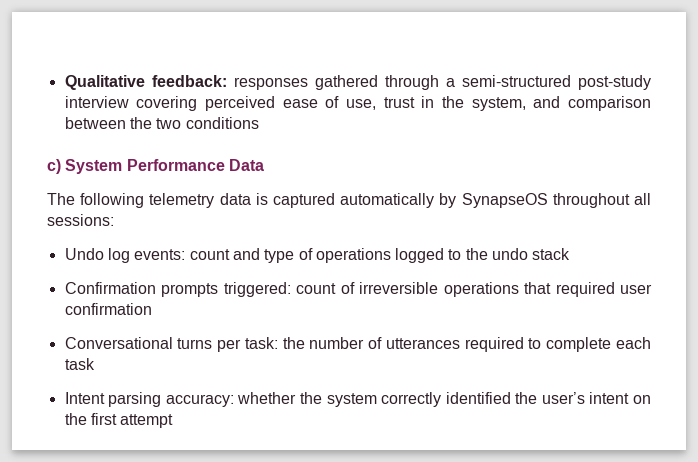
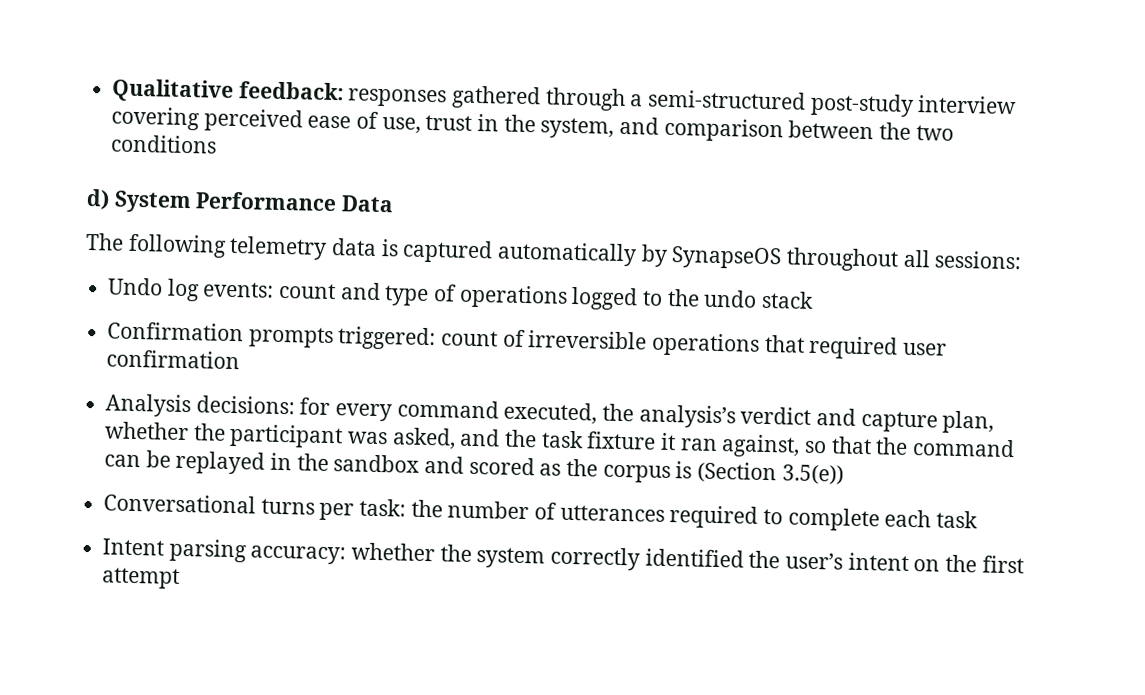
- c) System Performance Data
+ d) System Performance Data
+ Analysis decisions: for every command executed, the analysis’s verdict and capture plan, whether the participant was asked, and the task fixture it ran against, so that the command can be replayed in the sandbox and scored as the corpus is (Section 3.5(e))

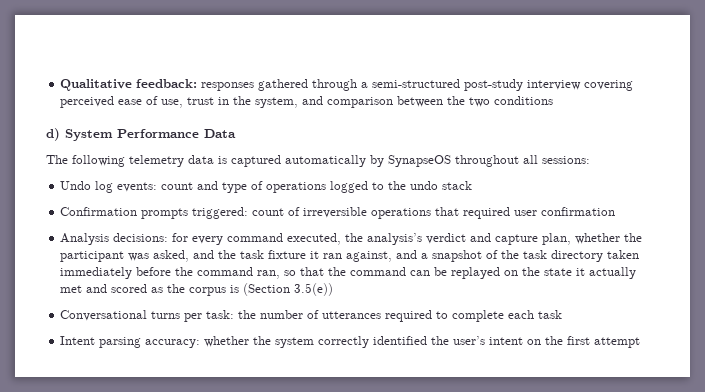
- Analysis decisions: for every command executed, the analysis’s verdict and capture plan, whether the participant was asked, and the task fixture it ran against, so that the command can be replayed in the sandbox and scored as the corpus is (Section 3.5(e))
+ Analysis decisions: for every command executed, the analysis’s verdict and capture plan, whether the participant was asked, and the task fixture it ran against, and a snapshot of the task directory taken immediately before the command ran, so that the command can be replayed on the state it actually met and scored as the corpus is (Section 3.5(e))

